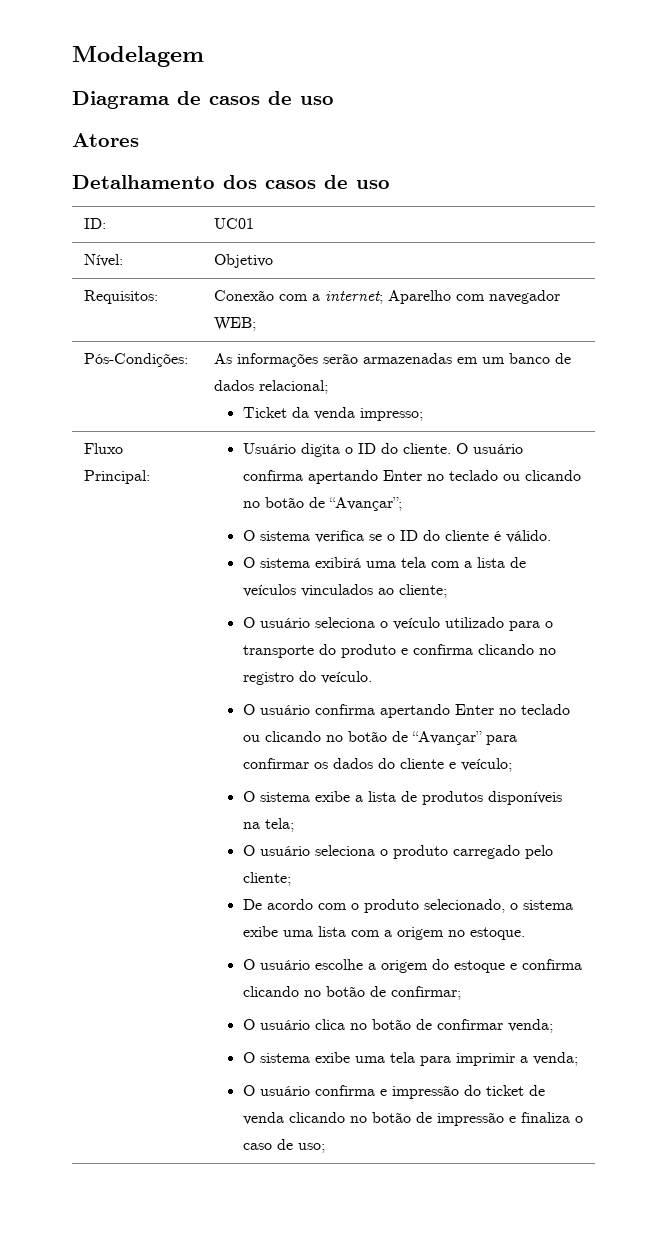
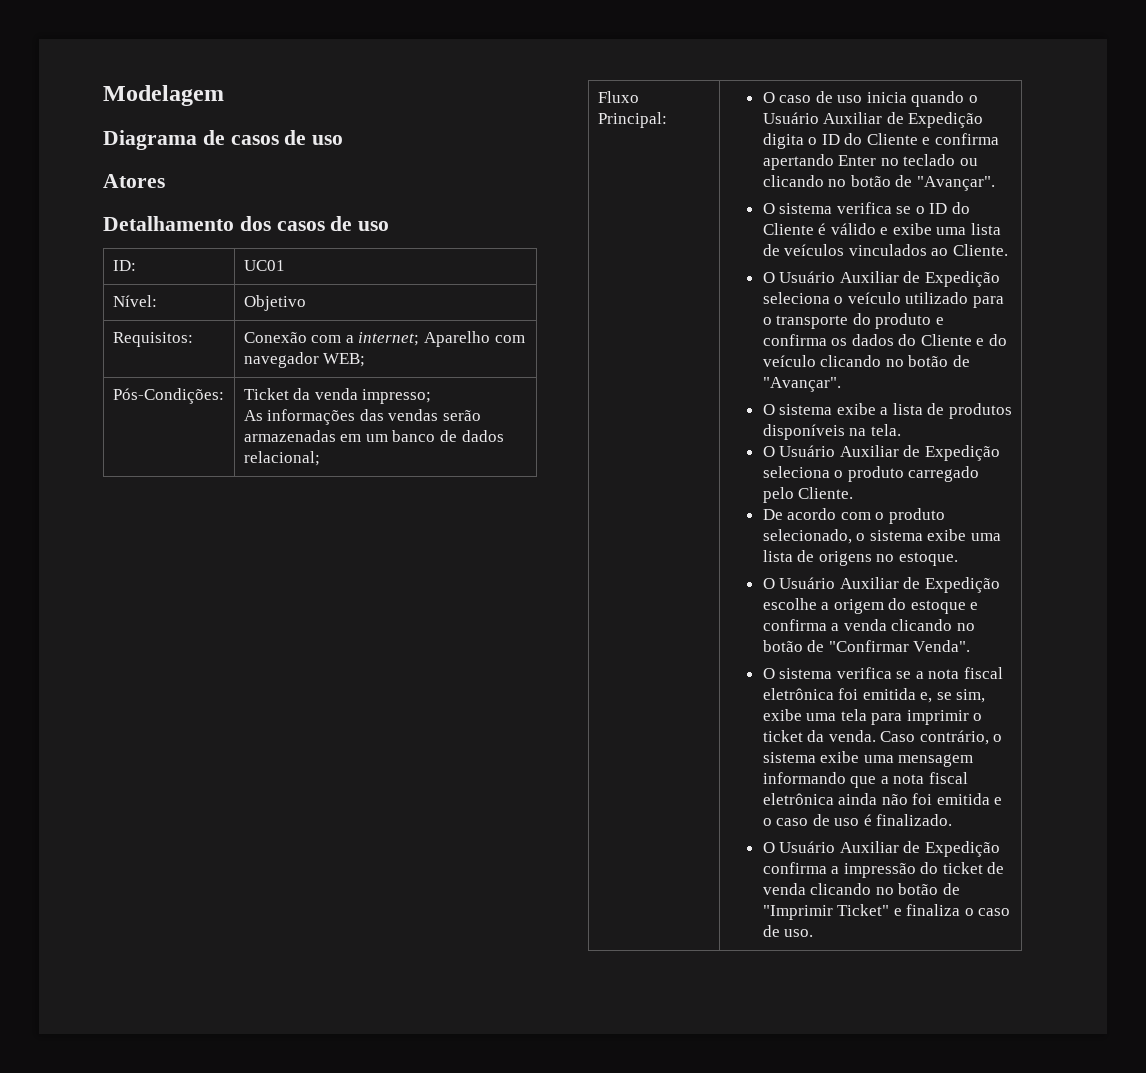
- Pós-Condições: | As informações serão armazenadas em um banco de dados relacional;
- Ticket da venda impresso;
- Fluxo Principal: | Usuário digita o ID do cliente. O usuário confirma apertando Enter no teclado ou clicando no botão de “Avançar”;
+ Pós-Condições: | Ticket da venda impresso;
+ As informações das vendas serão armazenadas em um banco de dados relacional;
+ Fluxo Principal: | O caso de uso inicia quando o Usuário Auxiliar de Expedição digita o ID do Cliente e confirma apertando Enter no teclado ou clicando no botão de "Avançar".
- O sistema verifica se o ID do cliente é válido.
- O sistema exibirá uma tela com a lista de veículos vinculados ao cliente;
- O usuário seleciona o veículo utilizado para o transporte do produto e confirma clicando no registro do veículo.
- O usuário confirma apertando Enter no teclado ou clicando no botão de “Avançar” para confirmar os dados do cliente e veículo;
+ O sistema verifica se o ID do Cliente é válido e exibe uma lista de veículos vinculados ao Cliente.
+ O Usuário Auxiliar de Expedição seleciona o veículo utilizado para o transporte do produto e confirma os dados do Cliente e do veículo clicando no botão de "Avançar".
- O sistema exibe a lista de produtos disponíveis na tela;
- O usuário seleciona o produto carregado pelo cliente;
+ O sistema exibe a lista de produtos disponíveis na tela.
+ O Usuário Auxiliar de Expedição seleciona o produto carregado pelo Cliente.
- De acordo com o produto selecionado, o sistema exibe uma lista com a origem no estoque.
+ De acordo com o produto selecionado, o sistema exibe uma lista de origens no estoque.
- O usuário escolhe a origem do estoque e confirma clicando no botão de confirmar;
- O usuário clica no botão de confirmar venda;
- O sistema exibe uma tela para imprimir a venda;
- O usuário confirma e impressão do ticket de venda clicando no botão de impressão e finaliza o caso de uso;
+ O Usuário Auxiliar de Expedição escolhe a origem do estoque e confirma a venda clicando no botão de "Confirmar Venda".
+ O sistema verifica se a nota fiscal eletrônica foi emitida e, se sim, exibe uma tela para imprimir o ticket da venda. Caso contrário, o sistema exibe uma mensagem informando que a nota fiscal eletrônica ainda não foi emitida e o caso de uso é finalizado.
+ O Usuário Auxiliar de Expedição confirma a impressão do ticket de venda clicando no botão de "Imprimir Ticket" e finaliza o caso de uso.

